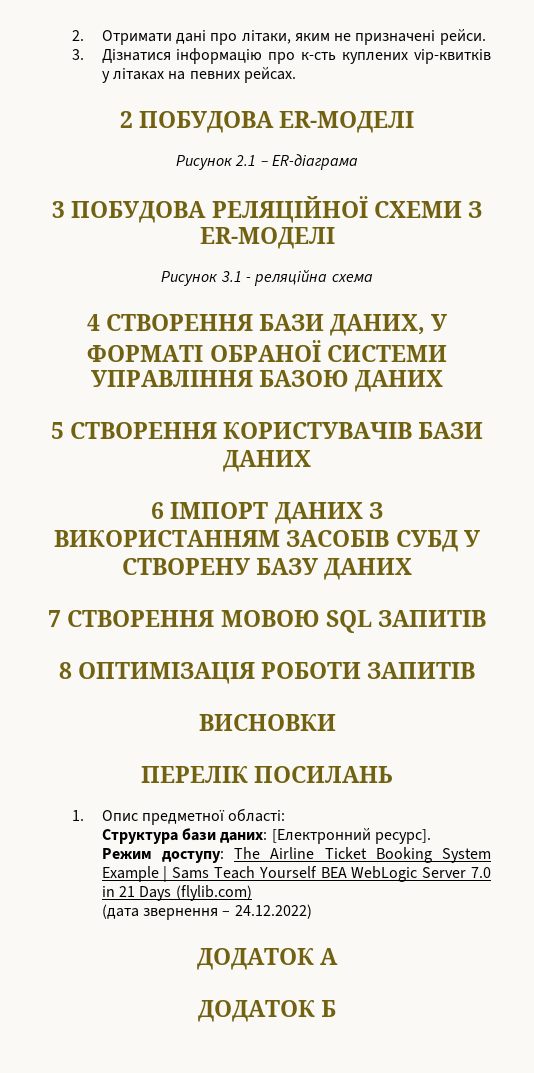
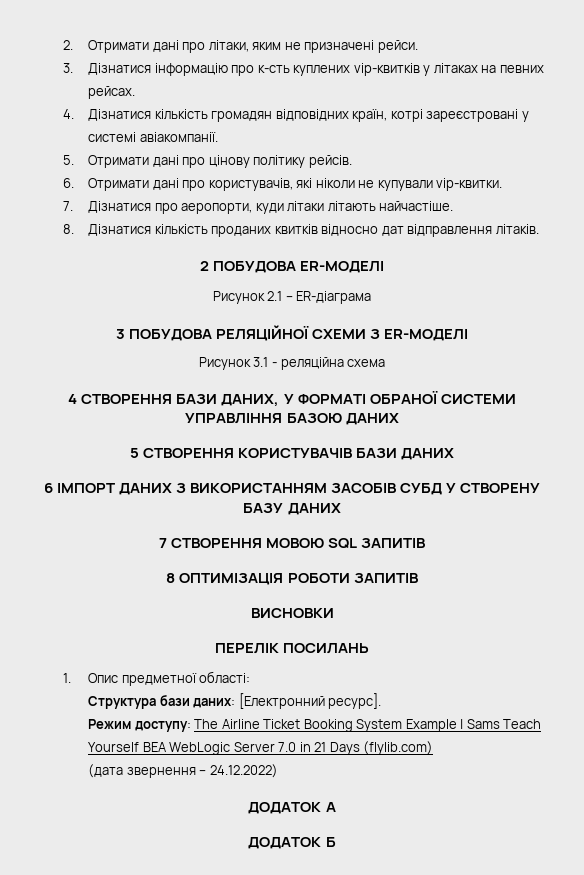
+ 4. Дізнатися кількість громадян відповідних країн, котрі зареєстровані у системі авіакомпанії.
+ 5. Отримати дані про цінову політику рейсів.
+ 6. Отримати дані про користувачів, які ніколи не купували vip-квитки.
+ 7. Дізнатися про аеропорти, куди літаки літають найчастіше.
+ 8. Дізнатися кількість проданих квитків відносно дат відправлення літаків.

